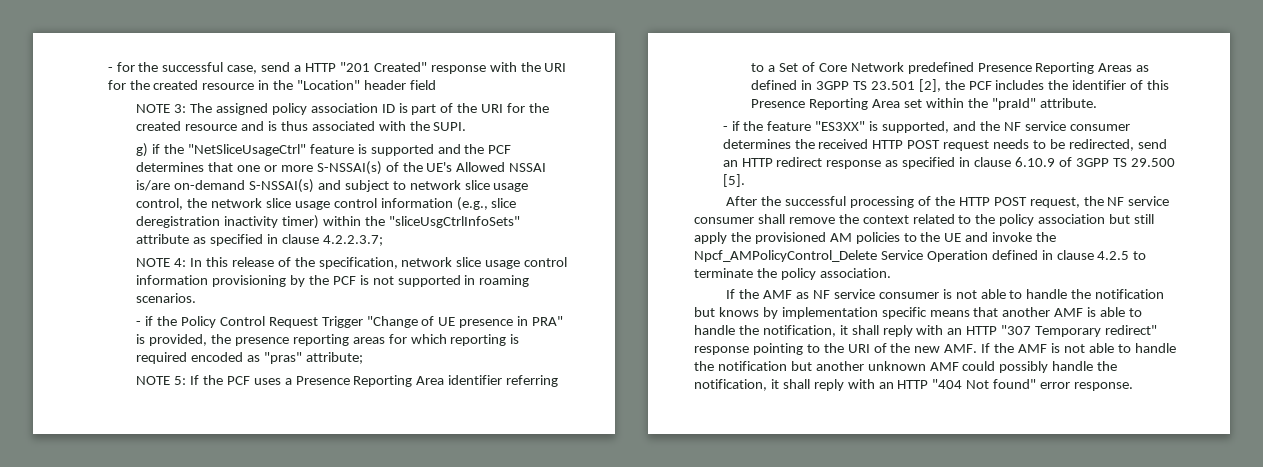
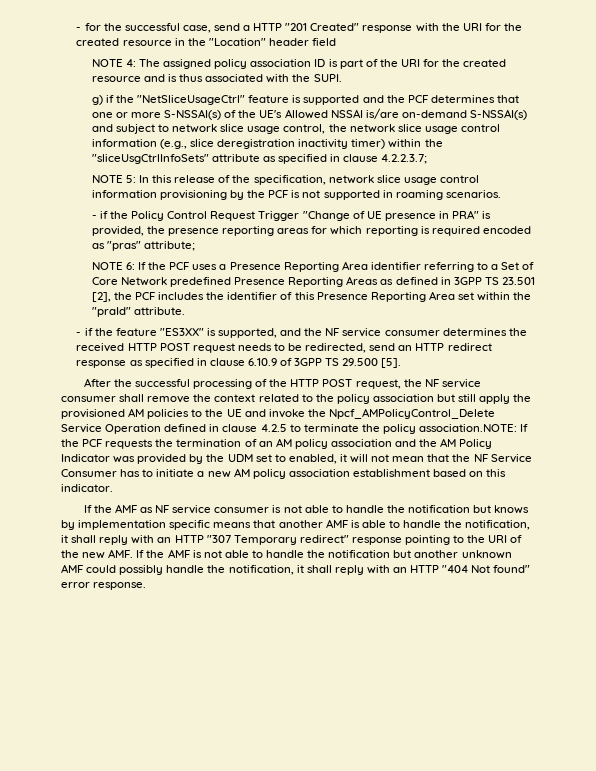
- NOTE 3: The assigned policy association ID is part of the URI for the created resource and is thus associated with the SUPI.
+ NOTE 4: The assigned policy association ID is part of the URI for the created resource and is thus associated with the SUPI.
- NOTE 4: In this release of the specification, network slice usage control information provisioning by the PCF is not supported in roaming scenarios.
+ NOTE 5: In this release of the specification, network slice usage control information provisioning by the PCF is not supported in roaming scenarios.
- NOTE 5: If the PCF uses a Presence Reporting Area identifier referring to a Set of Core Network predefined Presence Reporting Areas as defined in 3GPP TS 23.501 [2], the PCF includes the identifier of this Presence Reporting Area set within the "praId" attribute.
+ NOTE 6: If the PCF uses a Presence Reporting Area identifier referring to a Set of Core Network predefined Presence Reporting Areas as defined in 3GPP TS 23.501 [2], the PCF includes the identifier of this Presence Reporting Area set within the "praId" attribute.
- After the successful processing of the HTTP POST request, the NF service consumer shall remove the context related to the policy association but still apply the provisioned AM policies to the UE and invoke the Npcf_AMPolicyControl_Delete Service Operation defined in clause 4.2.5 to terminate the policy association.
+ After the successful processing of the HTTP POST request, the NF service consumer shall remove the context related to the policy association but still apply the provisioned AM policies to the UE and invoke the Npcf_AMPolicyControl_Delete Service Operation defined in clause 4.2.5 to terminate the policy association.NOTE: If the PCF requests the termination of an AM policy association and the AM Policy Indicator was provided by the UDM set to enabled, it will not mean that the NF Service Consumer has to initiate a new AM policy association establishment based on this indicator.

